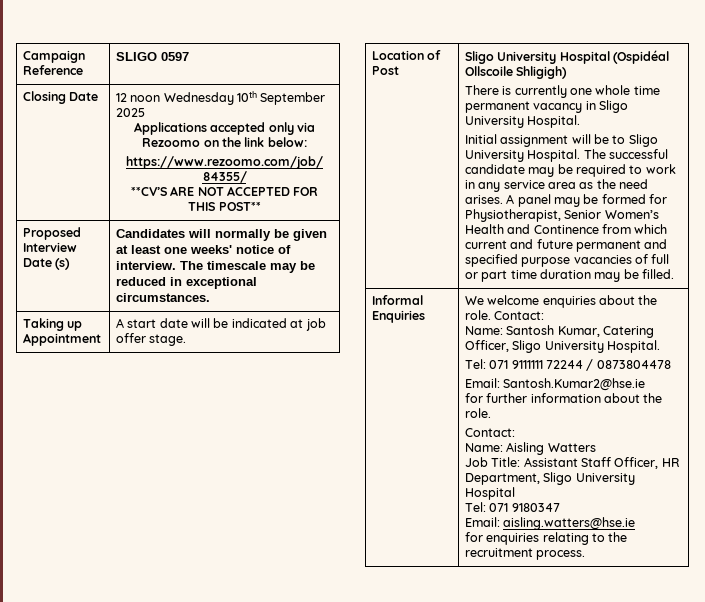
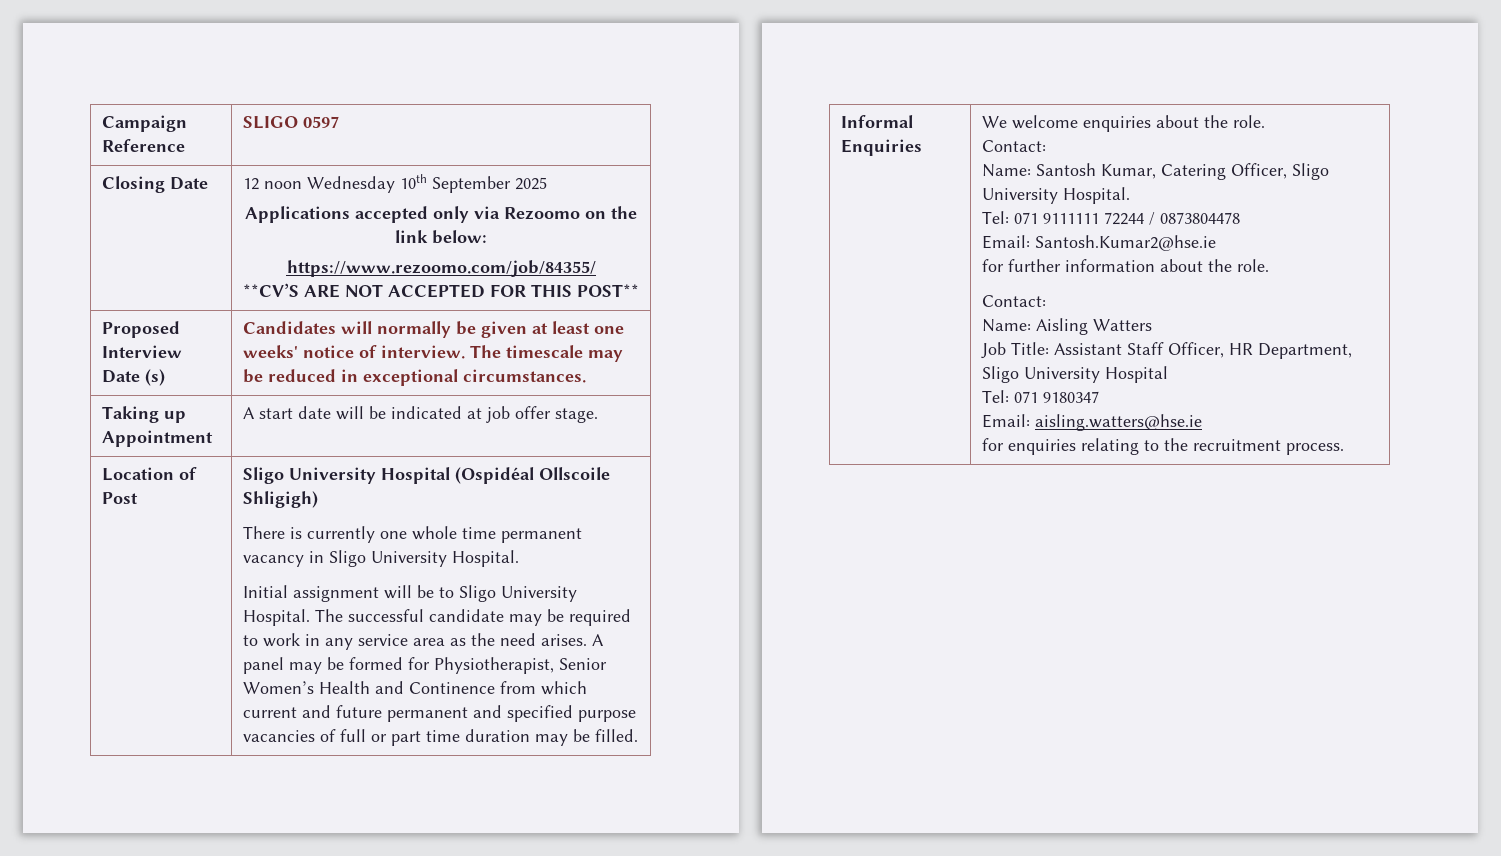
- We welcome enquiries about the role. Contact:
+ We welcome enquiries about the role.
+ Contact:

